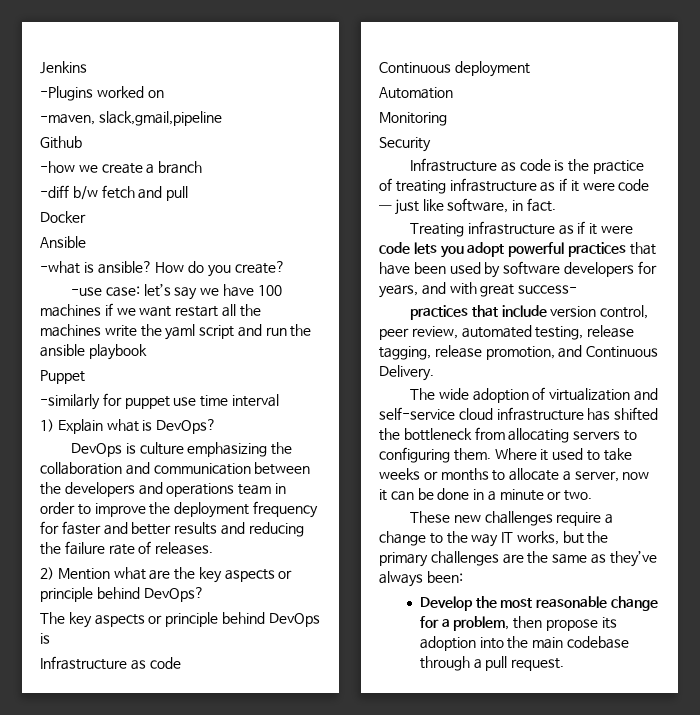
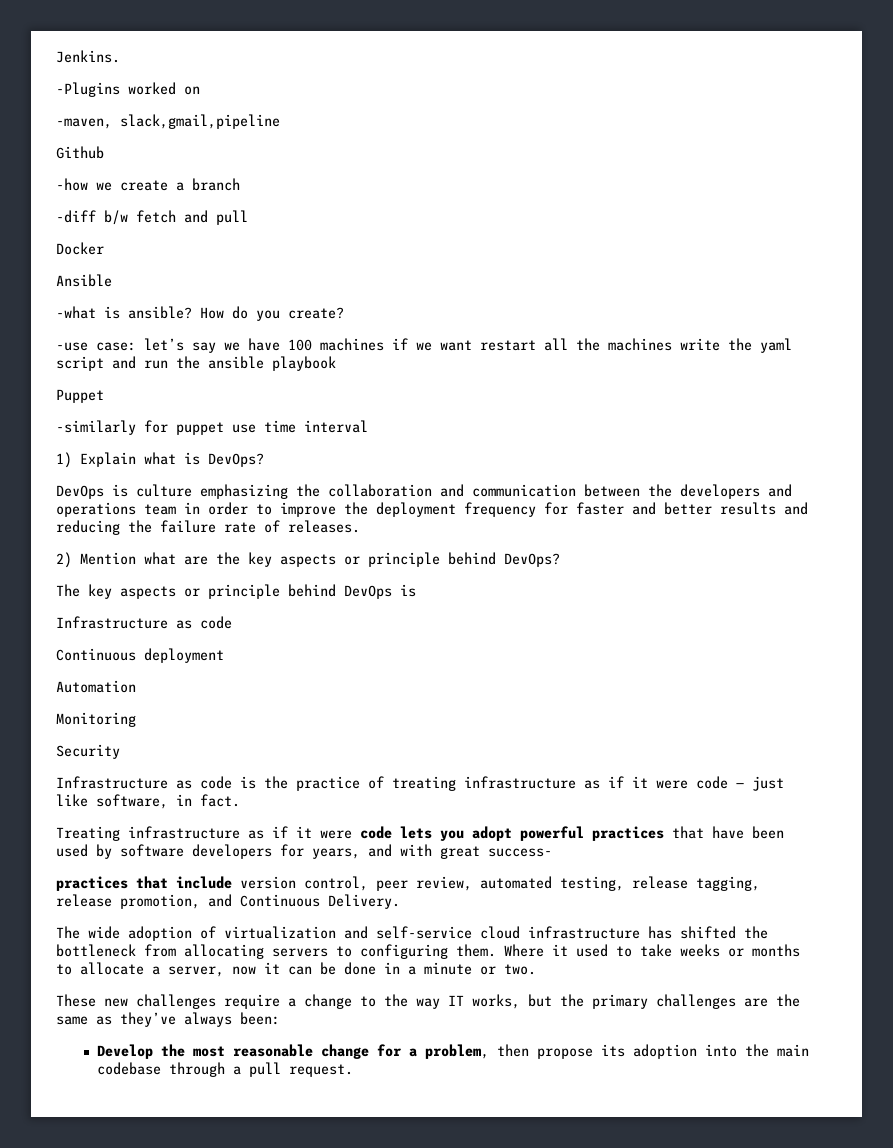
- Jenkins
+ Jenkins.

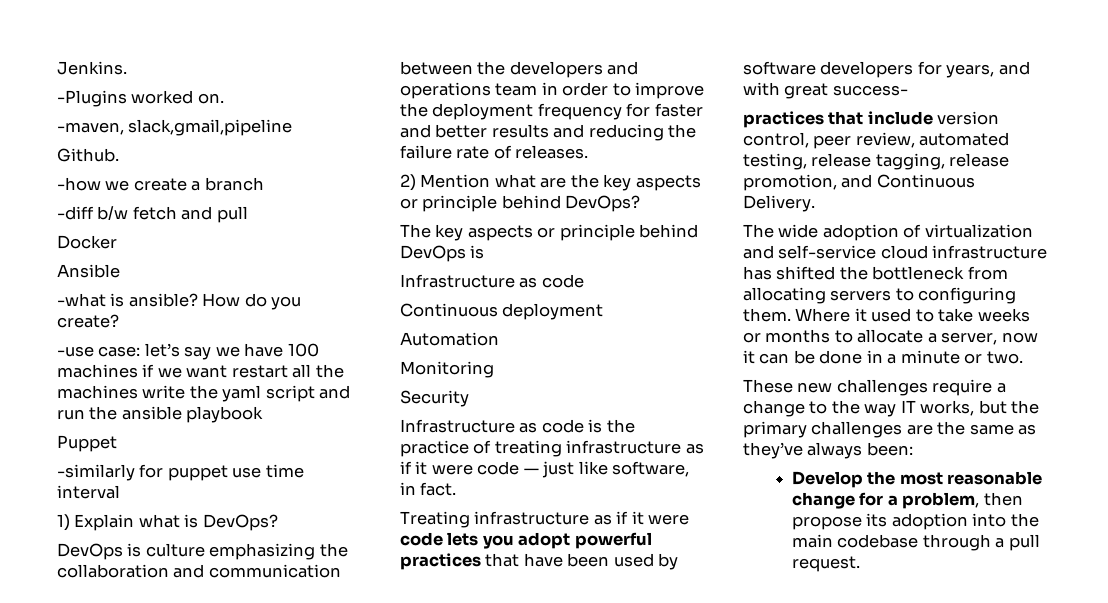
- -Plugins worked on
+ -Plugins worked on.
- Github
+ Github.

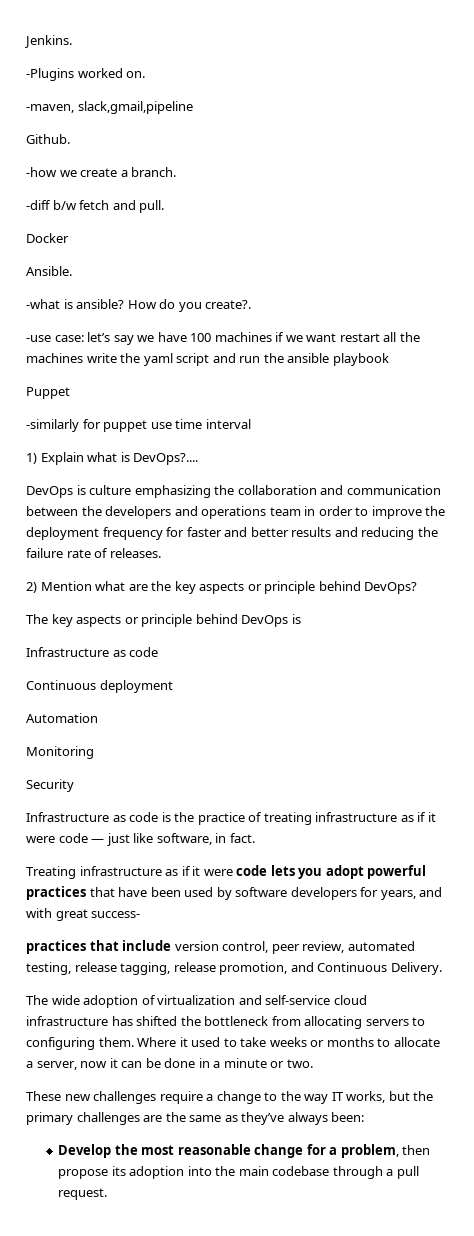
- -how we create a branch
+ -how we create a branch.
- -diff b/w fetch and pull
+ -diff b/w fetch and pull.
- Ansible
+ Ansible.
- How do you create?
+ How do you create?.
- 1) Explain what is DevOps?
+ 1) Explain what is DevOps?....

